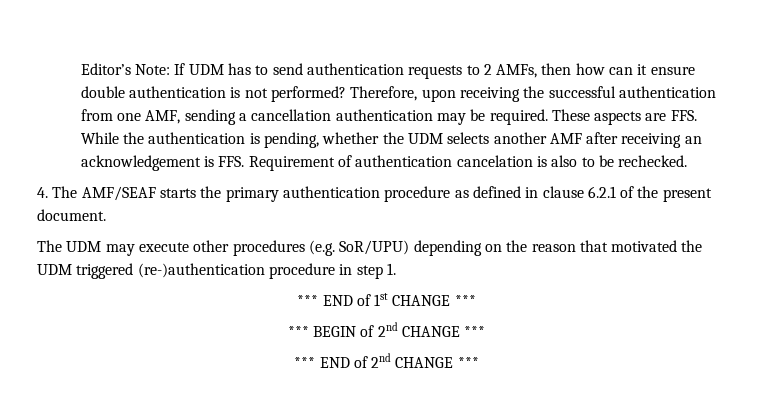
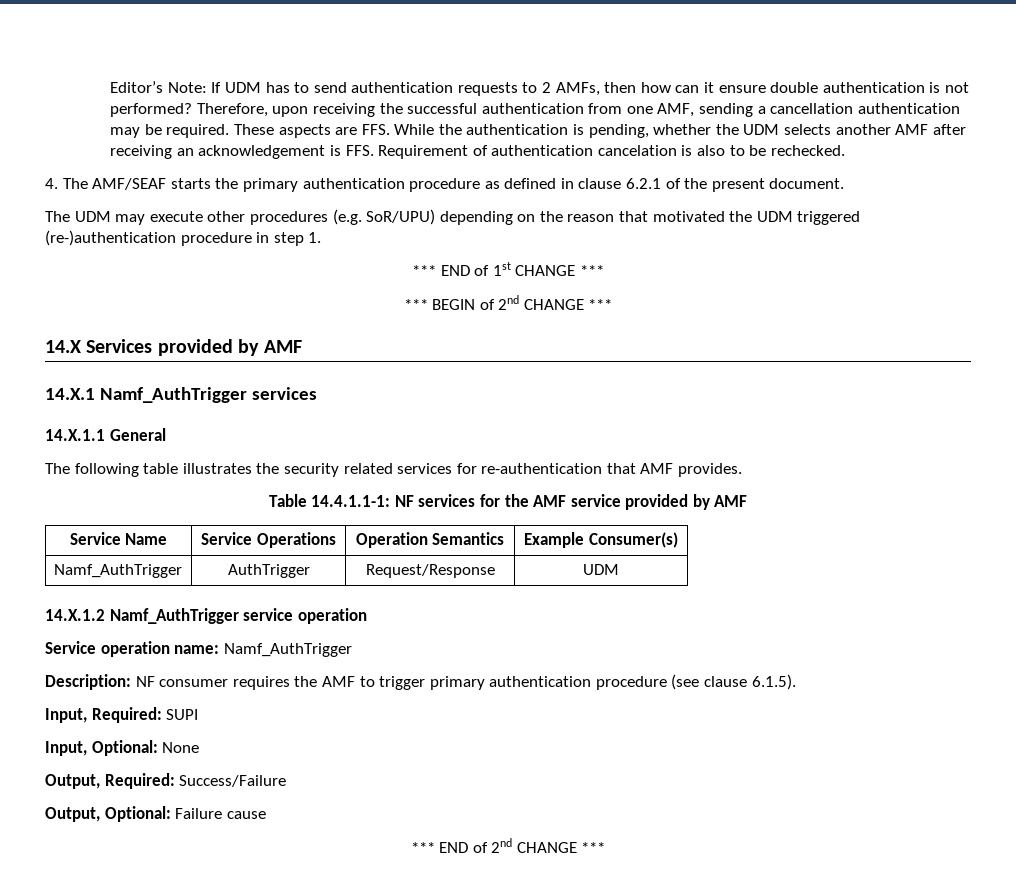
+ 14.X Services provided by AMF
+ 14.X.1 Namf_AuthTrigger services
+ 14.X.1.1 General
+ The following table illustrates the security related services for re-authentication that AMF provides.
+ Table 14.4.1.1-1: NF services for the AMF service provided by AMF
+ Service Name | Service Operations | Operation Semantics | Example Consumer(s)
+ Namf_AuthTrigger | AuthTrigger | Request/Response | UDM
+ 14.X.1.2 Namf_AuthTrigger service operation
+ Service operation name: Namf_AuthTrigger
+ Description: NF consumer requires the AMF to trigger primary authentication procedure (see clause 6.1.5).
+ Input, Required: SUPI
+ Input, Optional: None
+ Output, Required: Success/Failure
+ Output, Optional: Failure cause

